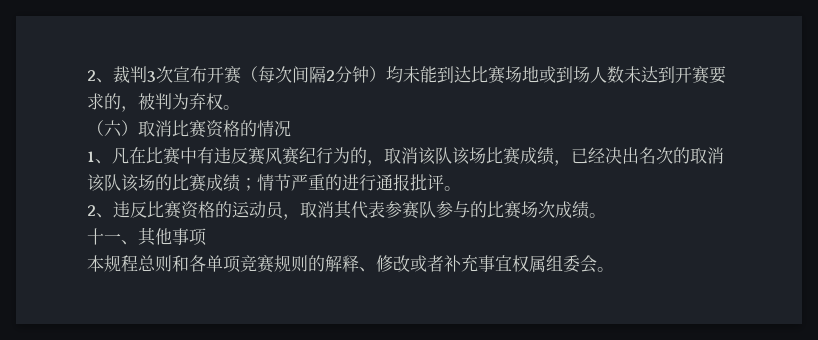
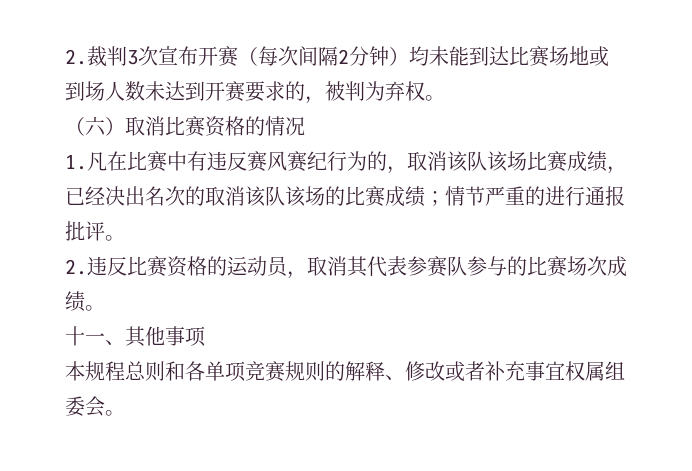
- 2、裁判3次宣布开赛（每次间隔2分钟）均未能到达比赛场地或到场人数未达到开赛要求的，被判为弃权。
+ 2.裁判3次宣布开赛（每次间隔2分钟）均未能到达比赛场地或到场人数未达到开赛要求的，被判为弃权。
- 1、凡在比赛中有违反赛风赛纪行为的，取消该队该场比赛成绩，已经决出名次的取消该队该场的比赛成绩；情节严重的进行通报批评。
+ 1.凡在比赛中有违反赛风赛纪行为的，取消该队该场比赛成绩，已经决出名次的取消该队该场的比赛成绩；情节严重的进行通报批评。
- 2、违反比赛资格的运动员，取消其代表参赛队参与的比赛场次成绩。
+ 2.违反比赛资格的运动员，取消其代表参赛队参与的比赛场次成绩。

